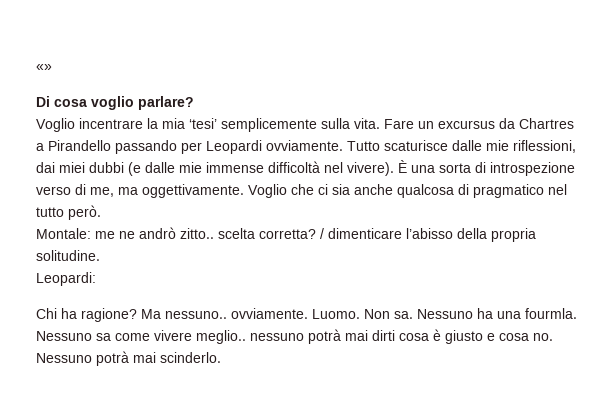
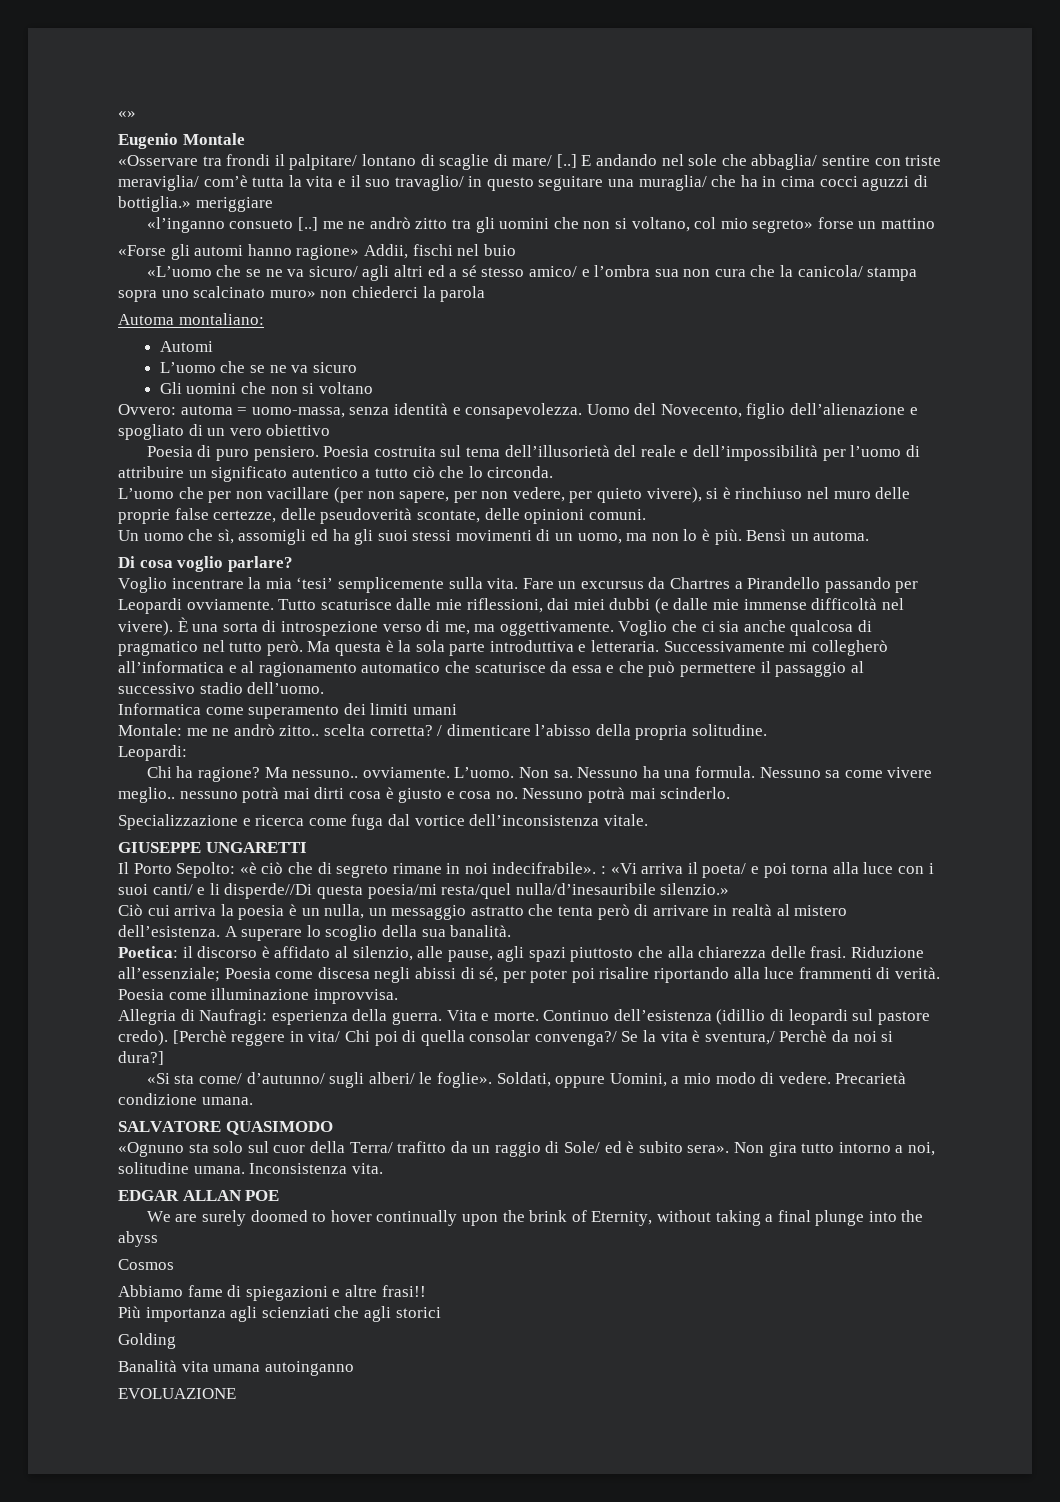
+ Eugenio Montale
+ «Osservare tra frondi il palpitare/ lontano di scaglie di mare/ [..] E andando nel sole che abbaglia/ sentire con triste meraviglia/ com’è tutta la vita e il suo travaglio/ in questo seguitare una muraglia/ che ha in cima cocci aguzzi di bottiglia.» meriggiare
+ «l’inganno consueto [..] me ne andrò zitto tra gli uomini che non si voltano, col mio segreto» forse un mattino
+ «Forse gli automi hanno ragione» Addii, fischi nel buio
+ «L’uomo che se ne va sicuro/ agli altri ed a sé stesso amico/ e l’ombra sua non cura che la canicola/ stampa sopra uno scalcinato muro» non chiederci la parola
+ Automa montaliano:
+ Automi
+ L’uomo che se ne va sicuro
+ Gli uomini che non si voltano
+ Ovvero: automa = uomo-massa, senza identità e consapevolezza. Uomo del Novecento, figlio dell’alienazione e spogliato di un vero obiettivo
+ Poesia di puro pensiero. Poesia costruita sul tema dell’illusorietà del reale e dell’impossibilità per l’uomo di attribuire un significato autentico a tutto ciò che lo circonda.
+ L’uomo che per non vacillare (per non sapere, per non vedere, per quieto vivere), si è rinchiuso nel muro delle proprie false certezze, delle pseudoverità scontate, delle opinioni comuni.
+ Un uomo che sì, assomigli ed ha gli suoi stessi movimenti di un uomo, ma non lo è più. Bensì un automa.
+ Ma questa è la sola parte introduttiva e letteraria. Successivamente mi collegherò all’informatica e al ragionamento automatico che scaturisce da essa e che può permettere il passaggio al successivo stadio dell’uomo.
+ Informatica come superamento dei limiti umani
- Luomo.
+ L’uomo.
- Nessuno ha una fourmla.
+ Nessuno ha una formula.
+ Specializzazione e ricerca come fuga dal vortice dell’inconsistenza vitale.
+ GIUSEPPE UNGARETTI
+ Il Porto Sepolto: «è ciò che di segreto rimane in noi indecifrabile». : «Vi arriva il poeta/ e poi torna alla luce con i suoi canti/ e li disperde//Di questa poesia/mi resta/quel nulla/d’inesauribile silenzio.»
+ Ciò cui arriva la poesia è un nulla, un messaggio astratto che tenta però di arrivare in realtà al mistero dell’esistenza. A superare lo scoglio della sua banalità.
+ Poetica: il discorso è affidato al silenzio, alle pause, agli spazi piuttosto che alla chiarezza delle frasi. Riduzione all’essenziale; Poesia come discesa negli abissi di sé, per poter poi risalire riportando alla luce frammenti di verità. Poesia come illuminazione improvvisa.
+ Allegria di Naufragi: esperienza della guerra. Vita e morte. Continuo dell’esistenza (idillio di leopardi sul pastore credo). [Perchè reggere in vita/ Chi poi di quella consolar convenga?/ Se la vita è sventura,/ Perchè da noi si dura?]
+ «Si sta come/ d’autunno/ sugli alberi/ le foglie». Soldati, oppure Uomini, a mio modo di vedere. Precarietà condizione umana.
+ SALVATORE QUASIMODO
+ «Ognuno sta solo sul cuor della Terra/ trafitto da un raggio di Sole/ ed è subito sera». Non gira tutto intorno a noi, solitudine umana. Inconsistenza vita.
+ EDGAR ALLAN POE
+ We are surely doomed to hover continually upon the brink of Eternity, without taking a final plunge into the abyss
+ Cosmos
+ Abbiamo fame di spiegazioni e altre frasi!!
+ Più importanza agli scienziati che agli storici
+ Golding
+ Banalità vita umana autoinganno
+ EVOLUAZIONE

